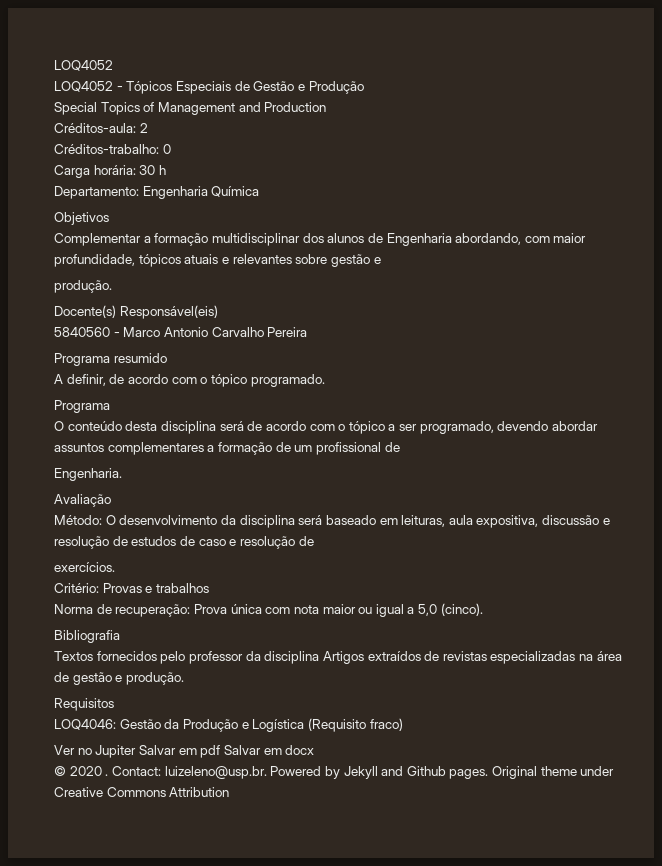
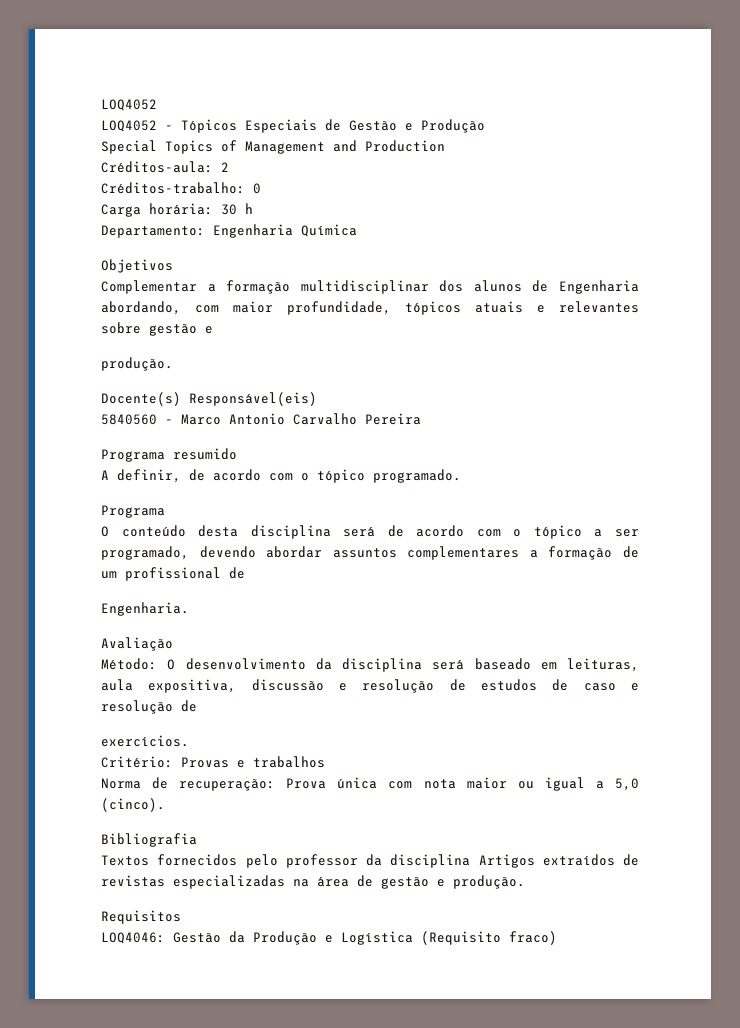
- Ver no Jupiter Salvar em pdf Salvar em docx
- © 2020 . Contact: luizeleno@usp.br. Powered by Jekyll and Github pages. Original theme under Creative Commons Attribution

